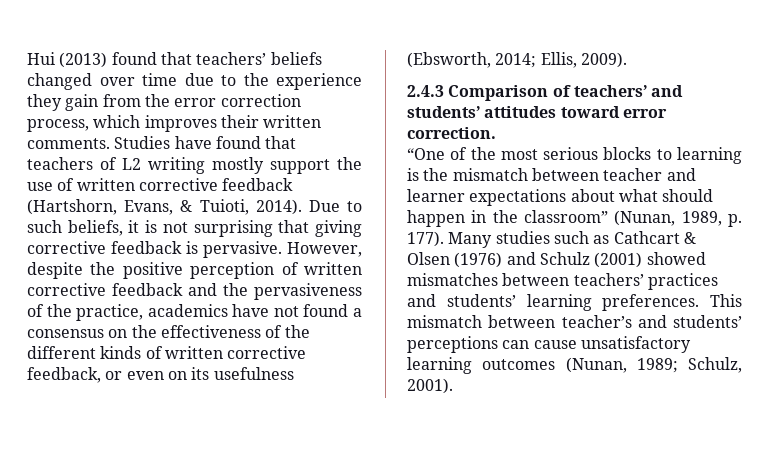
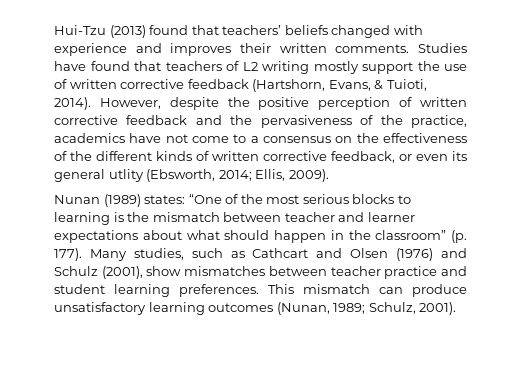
- Hui (2013) found that teachers’ beliefs changed over time due to the experience they gain from the error correction process, which improves their written comments.
+ Hui-Tzu (2013) found that teachers’ beliefs changed with experience and improves their written comments.
- Due to such beliefs, it is not surprising that giving corrective feedback is pervasive.
- However, despite the positive perception of written corrective feedback and the pervasiveness of the practice, academics have not found a consensus on the effectiveness of the different kinds of written corrective feedback, or even on its usefulness (Ebsworth, 2014; Ellis, 2009).
+ However, despite the positive perception of written corrective feedback and the pervasiveness of the practice, academics have not come to a consensus on the effectiveness of the different kinds of written corrective feedback, or even its general utlity (Ebsworth, 2014; Ellis, 2009).
- 2.4.3 Comparison of teachers’ and students’ attitudes toward error correction.
- “One of the most serious blocks to learning is the mismatch between teacher and learner expectations about what should happen in the classroom” (Nunan, 1989, p. 177).
+ Nunan (1989) states: “One of the most serious blocks to learning is the mismatch between teacher and learner expectations about what should happen in the classroom” (p. 177).
- Many studies such as Cathcart & Olsen (1976) and Schulz (2001) showed mismatches between teachers’ practices and students’ learning preferences. This mismatch between teacher’s and students’ perceptions can cause unsatisfactory learning outcomes (Nunan, 1989; Schulz, 2001).
+ Many studies, such as Cathcart and Olsen (1976) and Schulz (2001), show mismatches between teacher practice and student learning preferences. This mismatch can produce unsatisfactory learning outcomes (Nunan, 1989; Schulz, 2001).

